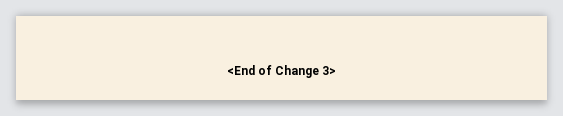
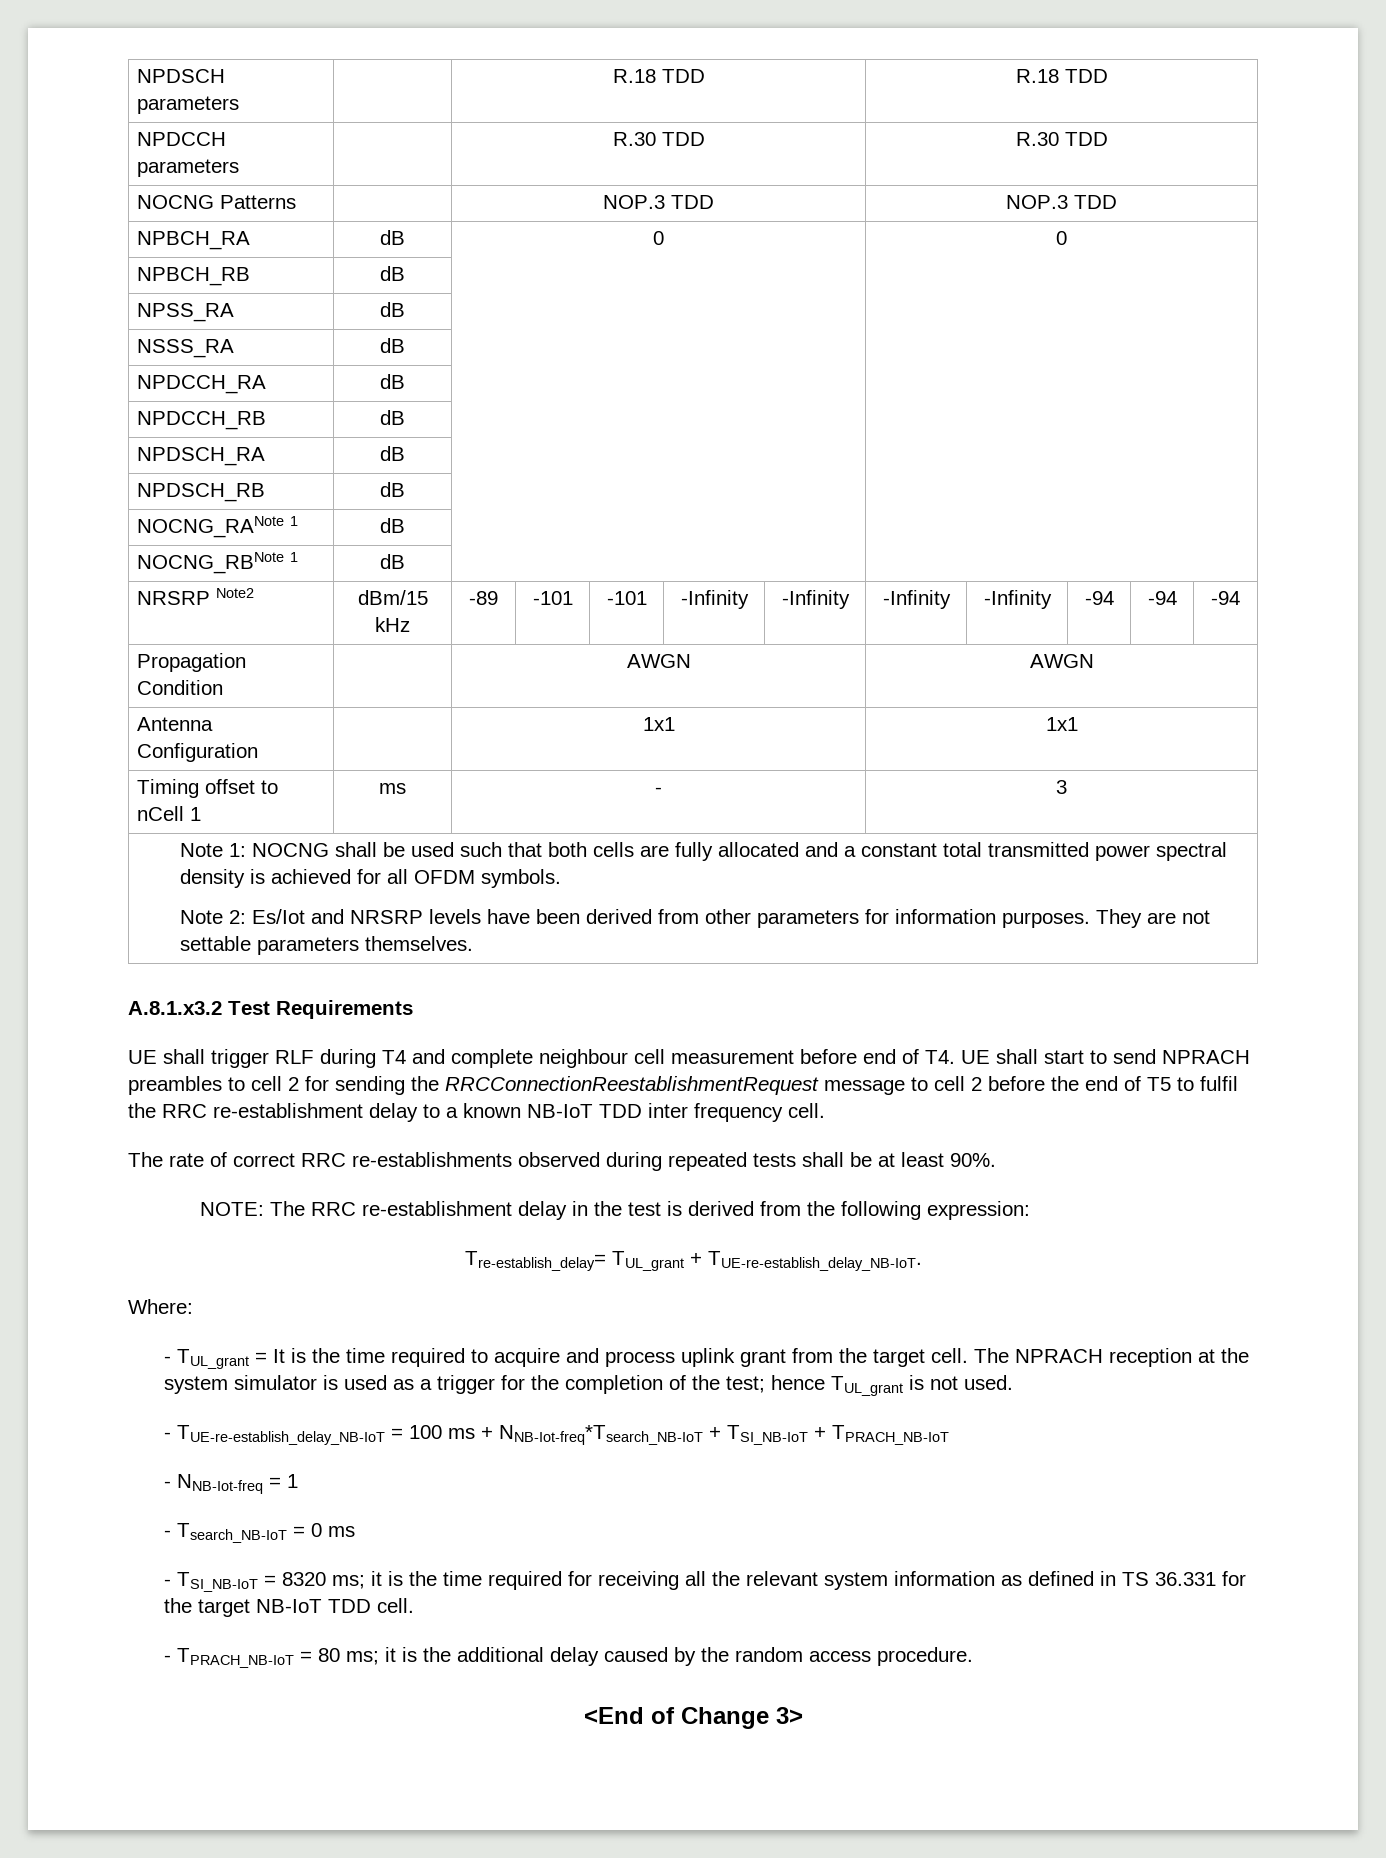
+ NPDSCH parameters | | R.18 TDD | R.18 TDD
+ NPDCCH parameters | | R.30 TDD | R.30 TDD
+ NOCNG Patterns | | NOP.3 TDD | NOP.3 TDD
+ NPBCH_RA | dB | 0 | 0
+ NPBCH_RB | dB | |
+ NPSS_RA | dB | |
+ NSSS_RA | dB | |
+ NPDCCH_RA | dB | |
+ NPDCCH_RB | dB | |
+ NPDSCH_RA | dB | |
+ NPDSCH_RB | dB | |
+ NOCNG_RANote 1 | dB | |
+ NOCNG_RBNote 1 | dB | |
+ NRSRP Note2 | dBm/15 kHz | -89 | -101 | -101 | -Infinity | -Infinity | -Infinity | -Infinity | -94 | -94 | -94
+ Propagation Condition | | AWGN | AWGN
+ Antenna Configuration | | 1x1 | 1x1
+ Timing offset to nCell 1 | ms | - | 3
+ Note 1: NOCNG shall be used such that both cells are fully allocated and a constant total transmitted power spectral density is achieved for all OFDM symbols.
+ Note 2: Es/Iot and NRSRP levels have been derived from other parameters for information purposes. They are not settable parameters themselves.
+ A.8.1.x3.2 Test Requirements
+ UE shall trigger RLF during T4 and complete neighbour cell measurement before end of T4. UE shall start to send NPRACH preambles to cell 2 for sending the RRCConnectionReestablishmentRequest message to cell 2 before the end of T5 to fulfil the RRC re-establishment delay to a known NB-IoT TDD inter frequency cell.
+ The rate of correct RRC re-establishments observed during repeated tests shall be at least 90%.
+ NOTE: The RRC re-establishment delay in the test is derived from the following expression:
+ Tre-establish_delay= TUL_grant + TUE-re-establish_delay_NB-IoT.
+ Where:
+ - TUL_grant = It is the time required to acquire and process uplink grant from the target cell. The NPRACH reception at the system simulator is used as a trigger for the completion of the test; hence TUL_grant is not used.
+ - TUE-re-establish_delay_NB-IoT = 100 ms + NNB-Iot-freq*Tsearch_NB-IoT + TSI_NB-IoT + TPRACH_NB-IoT
+ - NNB-Iot-freq = 1
+ - Tsearch_NB-IoT = 0 ms
+ - TSI_NB-IoT = 8320 ms; it is the time required for receiving all the relevant system information as defined in TS 36.331 for the target NB-IoT TDD cell.
+ - TPRACH_NB-IoT = 80 ms; it is the additional delay caused by the random access procedure.

